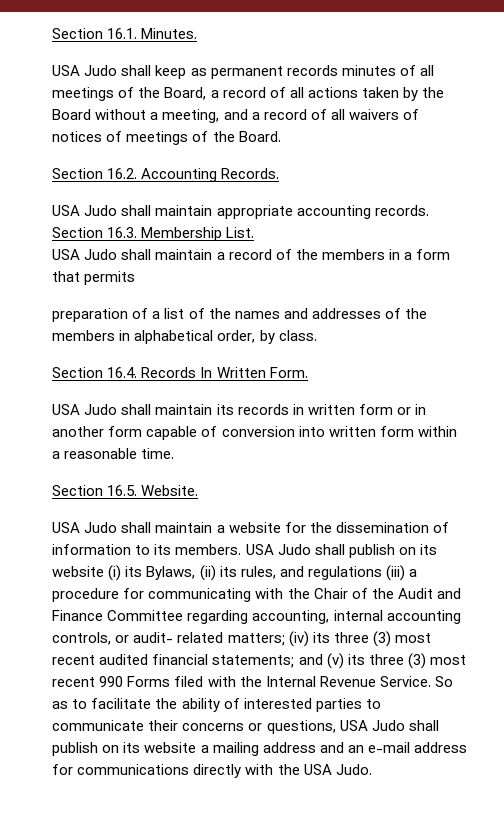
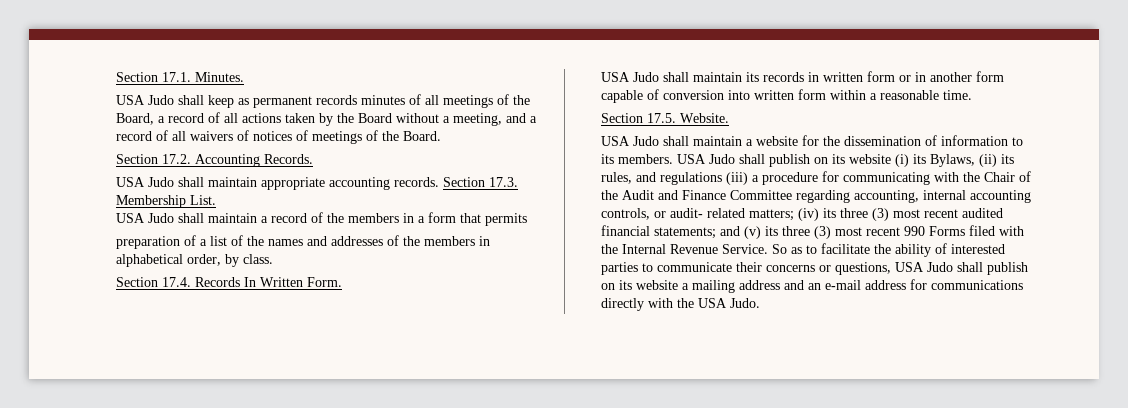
- Section 16.1. Minutes.
+ Section 17.1. Minutes.
- Section 16.2. Accounting Records.
+ Section 17.2. Accounting Records.
- Section 16.3. Membership List.
+ Section 17.3. Membership List.
- Section 16.4. Records In Written Form.
+ Section 17.4. Records In Written Form.
- Section 16.5. Website.
+ Section 17.5. Website.

